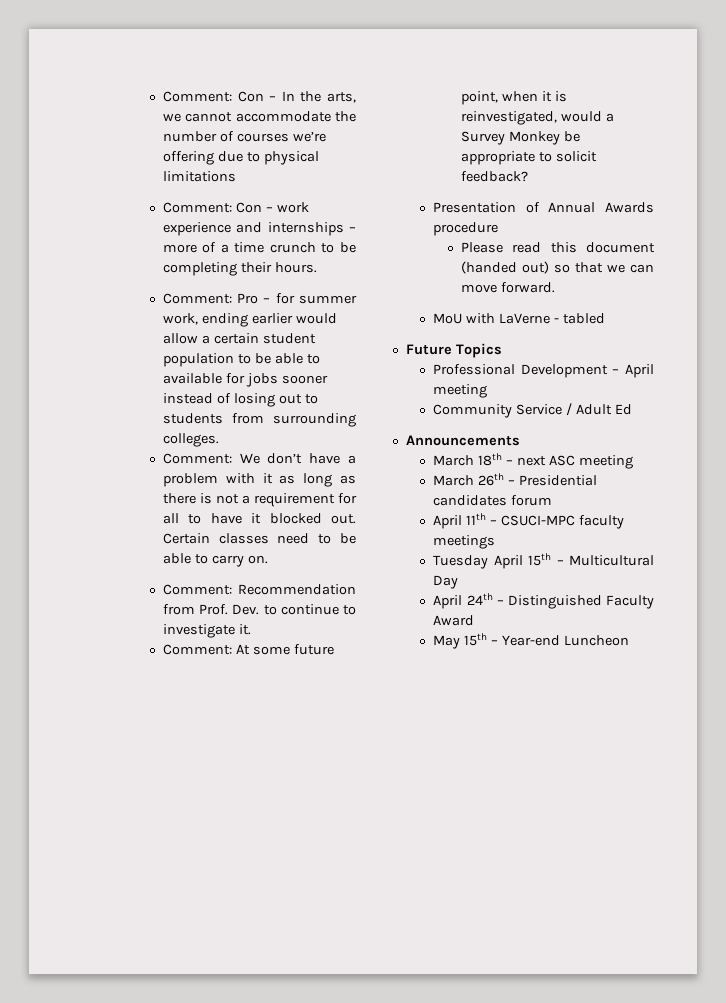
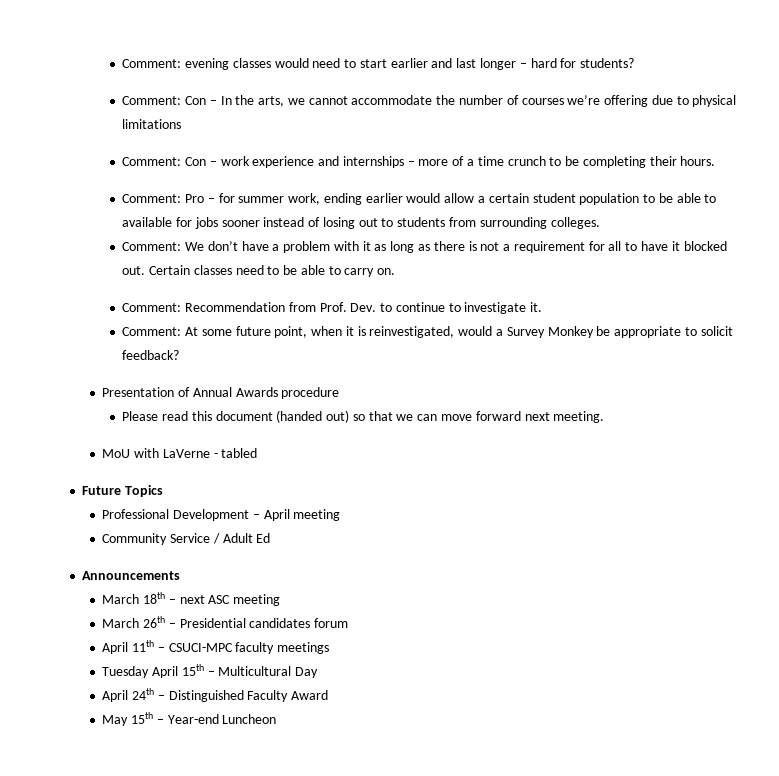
+ Comment: evening classes would need to start earlier and last longer – hard for students?
- Please read this document (handed out) so that we can move forward.
+ Please read this document (handed out) so that we can move forward next meeting.

